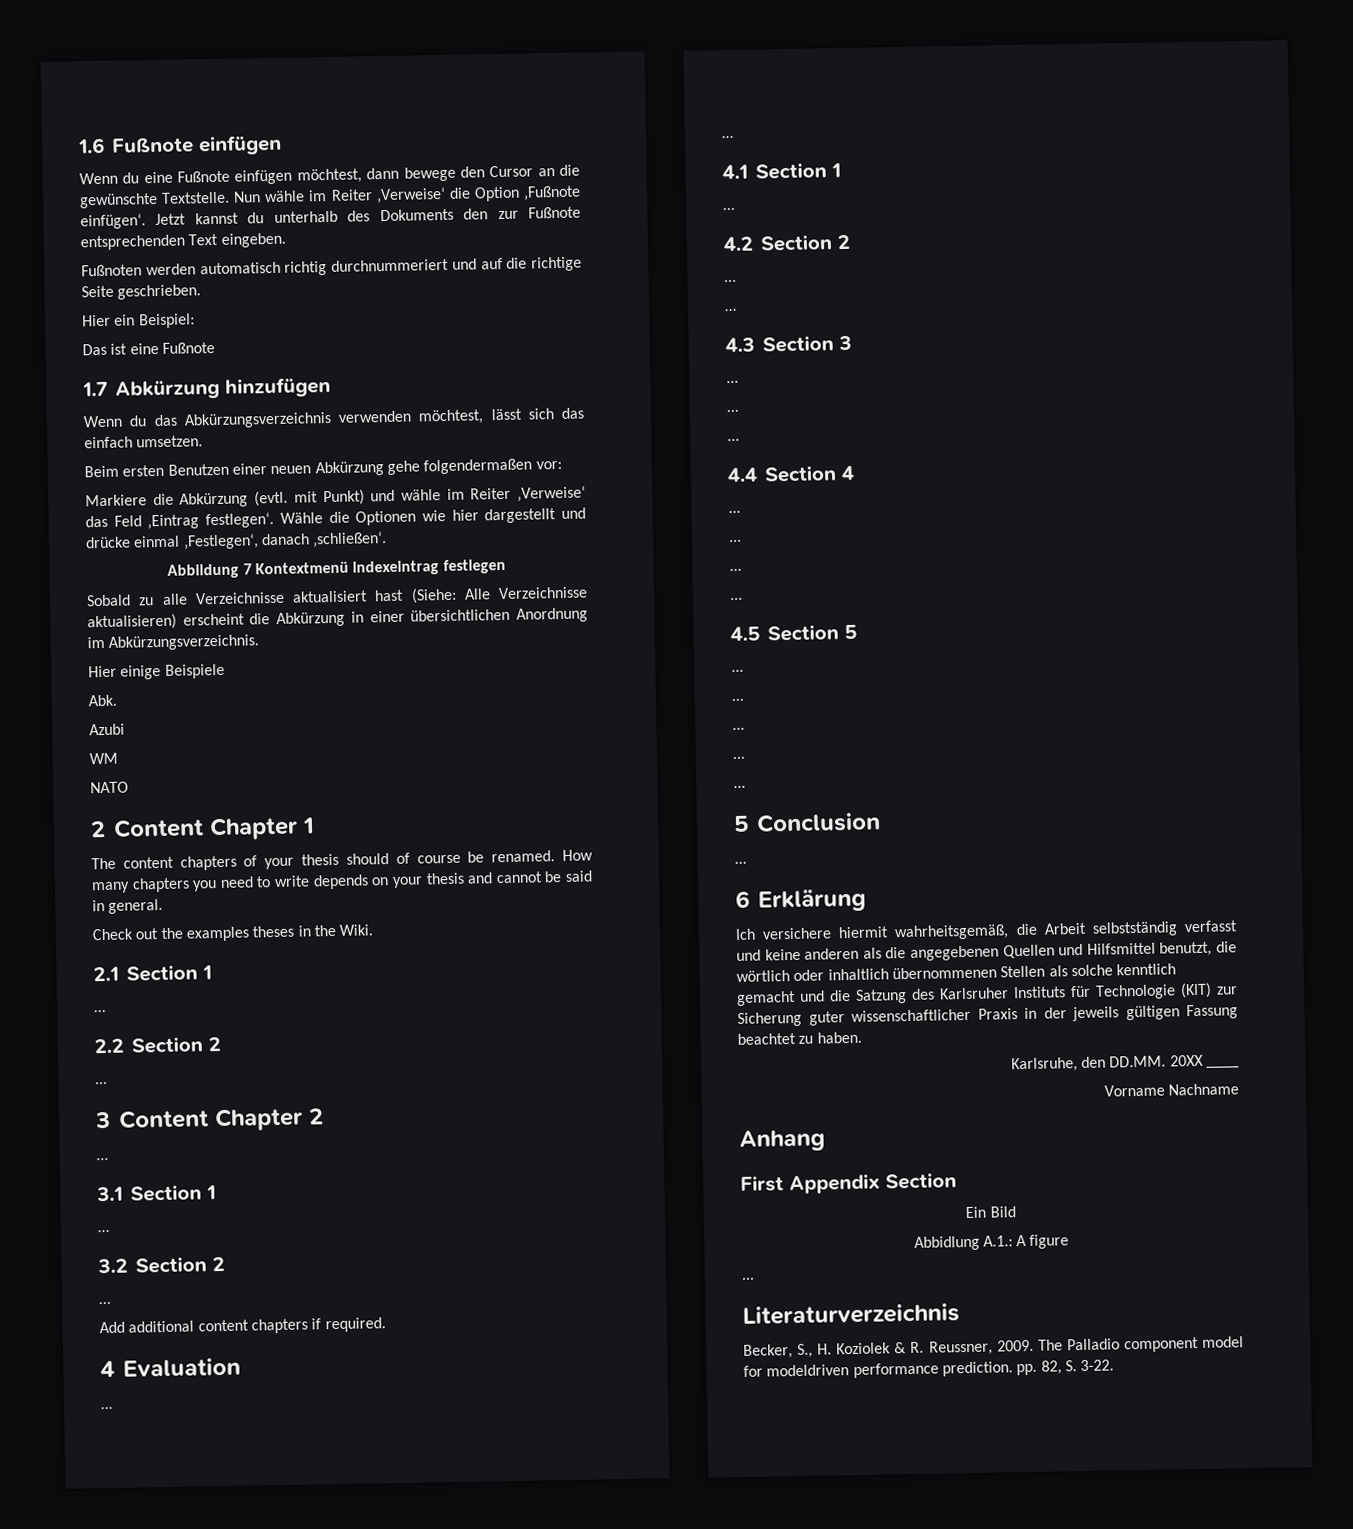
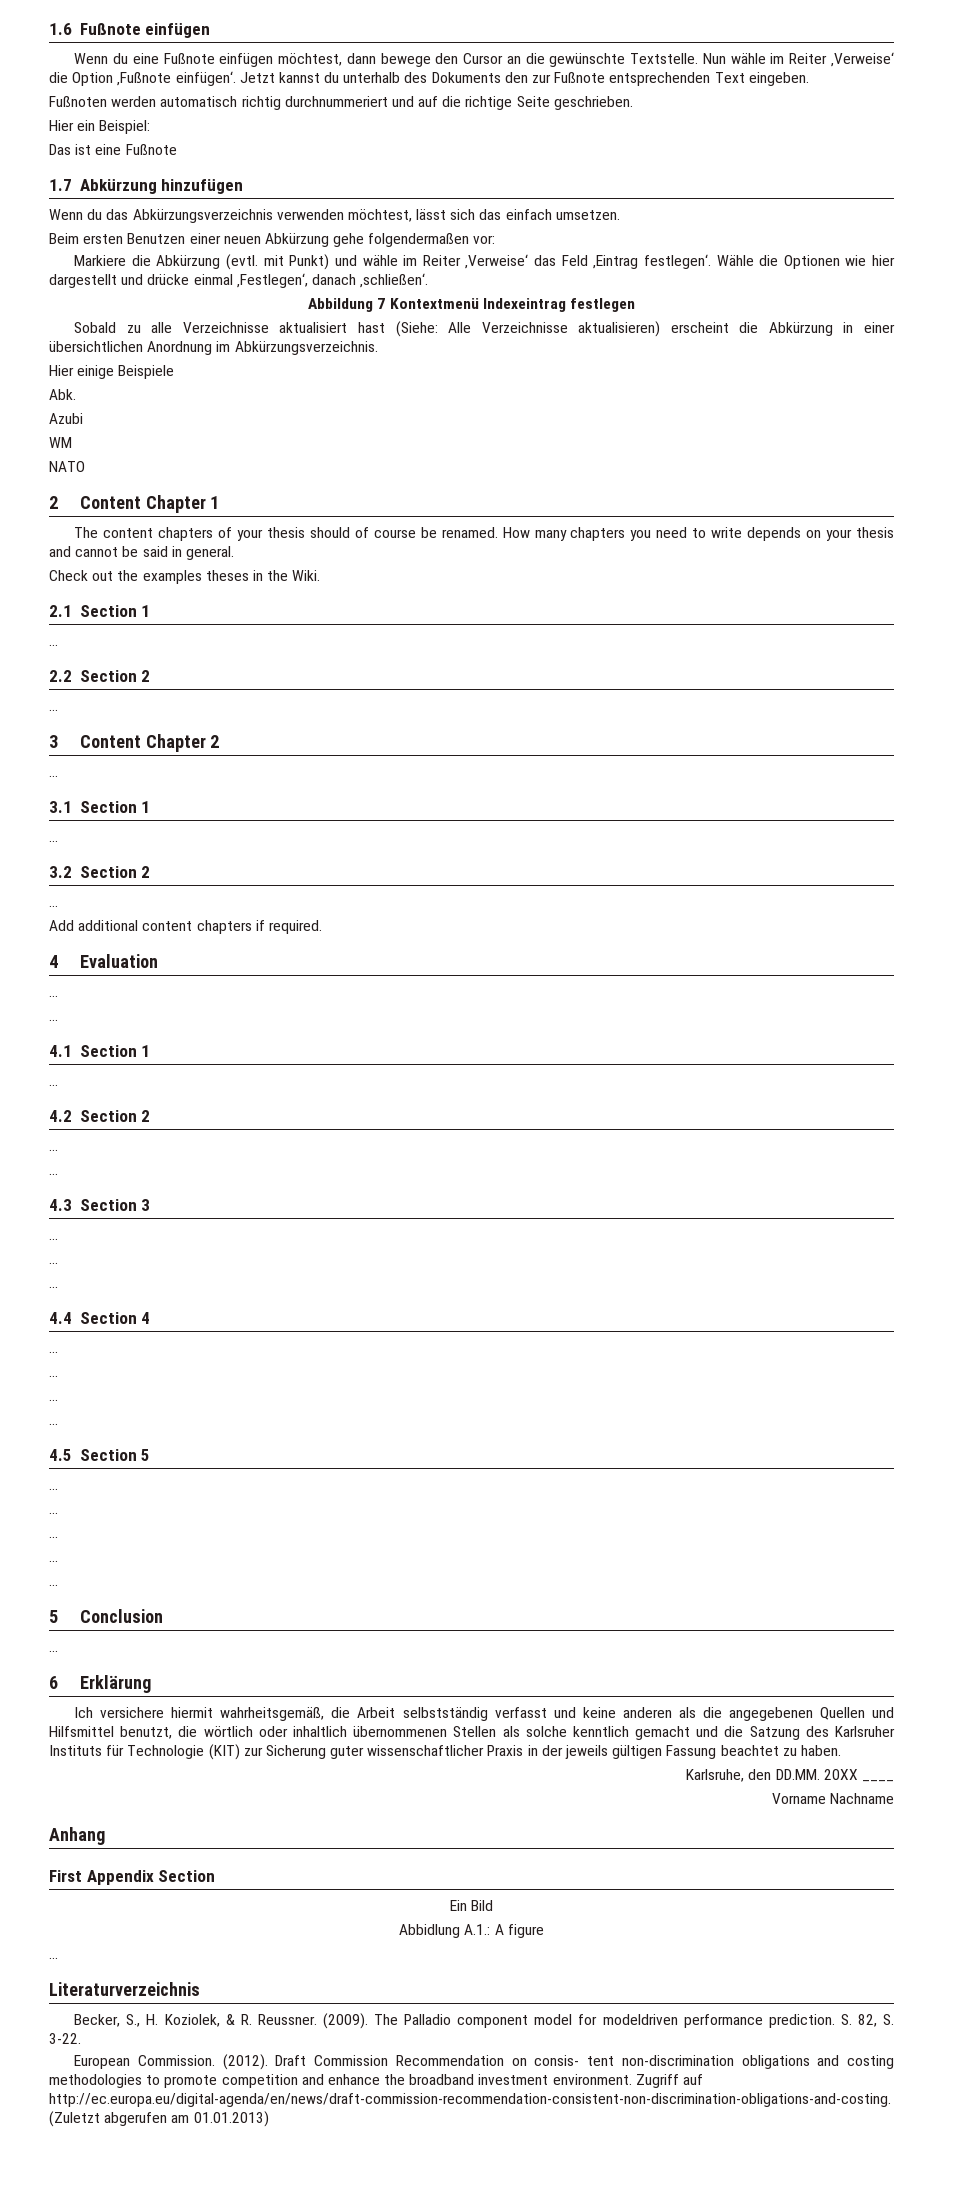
- Becker, S., H. Koziolek & R. Reussner, 2009.
+ Becker, S., H. Koziolek, & R. Reussner. (2009).
- The Palladio component model for modeldriven performance prediction. pp. 82, S. 3-22.
+ The Palladio component model for modeldriven performance prediction. S. 82, S. 3-22.
+ European Commission. (2012). Draft Commission Recommendation on consis- tent non-discrimination obligations and costing methodologies to promote competition and enhance the broadband investment environment. Zugriff auf http://ec.europa.eu/digital-agenda/en/news/draft-commission-recommendation-consistent-non-discrimination-obligations-and-costing. (Zuletzt abgerufen am 01.01.2013)

